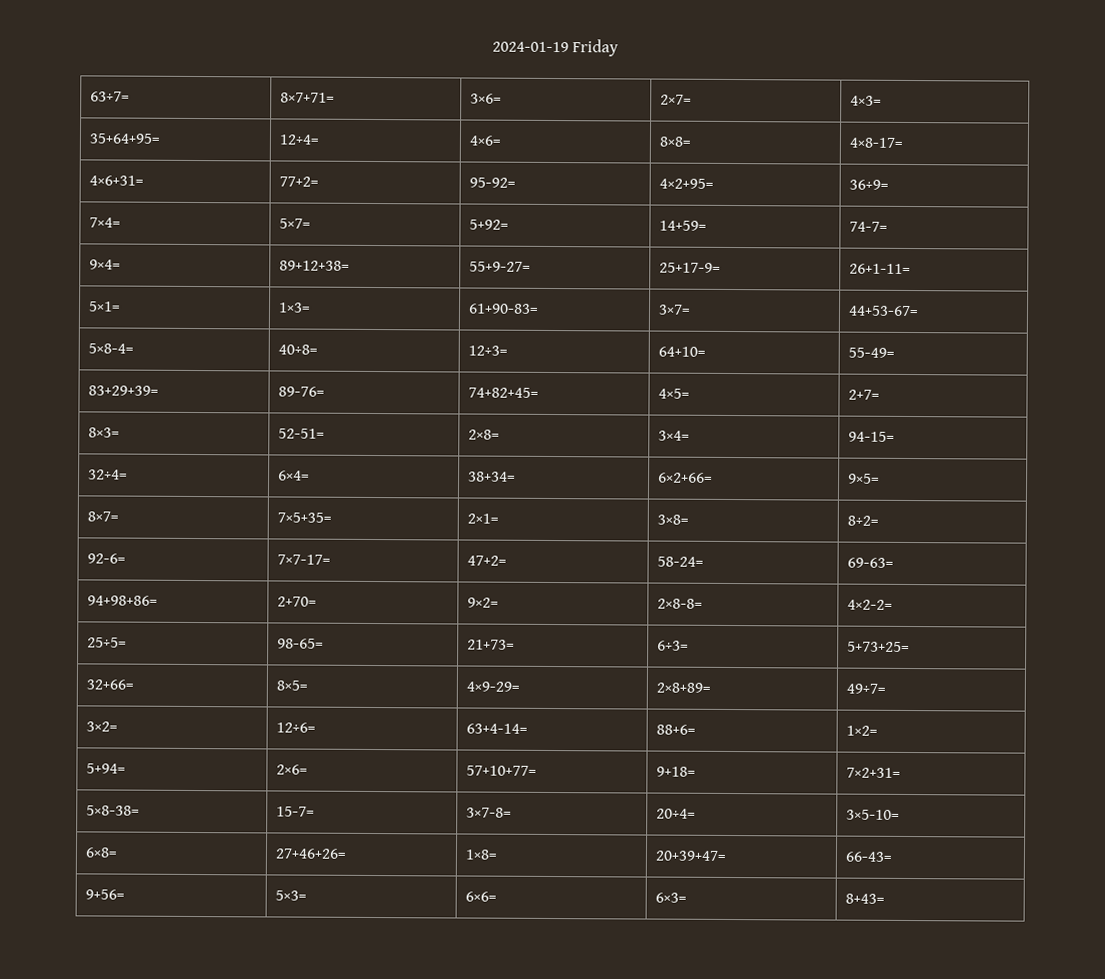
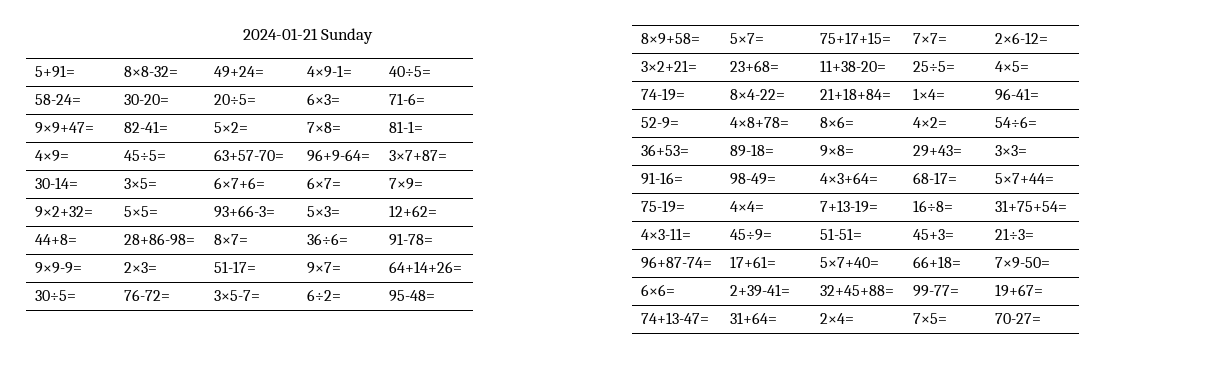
- 2024-01-19 Friday
- 63÷7= | 8×7+71= | 3×6= | 2×7= | 4×3=
- 35+64+95= | 12÷4= | 4×6= | 8×8= | 4×8-17=
- 4×6+31= | 77+2= | 95-92= | 4×2+95= | 36÷9=
- 7×4= | 5×7= | 5+92= | 14+59= | 74-7=
- 9×4= | 89+12+38= | 55+9-27= | 25+17-9= | 26+1-11=
- 5×1= | 1×3= | 61+90-83= | 3×7= | 44+53-67=
- 5×8-4= | 40÷8= | 12÷3= | 64+10= | 55-49=
- 83+29+39= | 89-76= | 74+82+45= | 4×5= | 2+7=
- 8×3= | 52-51= | 2×8= | 3×4= | 94-15=
- 32÷4= | 6×4= | 38+34= | 6×2+66= | 9×5=
- 8×7= | 7×5+35= | 2×1= | 3×8= | 8÷2=
- 92-6= | 7×7-17= | 47+2= | 58-24= | 69-63=
- 94+98+86= | 2+70= | 9×2= | 2×8-8= | 4×2-2=
- 25÷5= | 98-65= | 21+73= | 6÷3= | 5+73+25=
- 32+66= | 8×5= | 4×9-29= | 2×8+89= | 49÷7=
- 3×2= | 12÷6= | 63+4-14= | 88+6= | 1×2=
- 5+94= | 2×6= | 57+10+77= | 9+18= | 7×2+31=
- 5×8-38= | 15-7= | 3×7-8= | 20÷4= | 3×5-10=
- 6×8= | 27+46+26= | 1×8= | 20+39+47= | 66-43=
- 9+56= | 5×3= | 6×6= | 6×3= | 8+43=
+ 2024-01-21 Sunday
+ 5+91= | 8×8-32= | 49+24= | 4×9-1= | 40÷5=
+ 58-24= | 30-20= | 20÷5= | 6×3= | 71-6=
+ 9×9+47= | 82-41= | 5×2= | 7×8= | 81-1=
+ 4×9= | 45÷5= | 63+57-70= | 96+9-64= | 3×7+87=
+ 30-14= | 3×5= | 6×7+6= | 6×7= | 7×9=
+ 9×2+32= | 5×5= | 93+66-3= | 5×3= | 12+62=
+ 44+8= | 28+86-98= | 8×7= | 36÷6= | 91-78=
+ 9×9-9= | 2×3= | 51-17= | 9×7= | 64+14+26=
+ 30÷5= | 76-72= | 3×5-7= | 6÷2= | 95-48=
+ 8×9+58= | 5×7= | 75+17+15= | 7×7= | 2×6-12=
+ 3×2+21= | 23+68= | 11+38-20= | 25÷5= | 4×5=
+ 74-19= | 8×4-22= | 21+18+84= | 1×4= | 96-41=
+ 52-9= | 4×8+78= | 8×6= | 4×2= | 54÷6=
+ 36+53= | 89-18= | 9×8= | 29+43= | 3×3=
+ 91-16= | 98-49= | 4×3+64= | 68-17= | 5×7+44=
+ 75-19= | 4×4= | 7+13-19= | 16÷8= | 31+75+54=
+ 4×3-11= | 45÷9= | 51-51= | 45+3= | 21÷3=
+ 96+87-74= | 17+61= | 5×7+40= | 66+18= | 7×9-50=
+ 6×6= | 2+39-41= | 32+45+88= | 99-77= | 19+67=
+ 74+13-47= | 31+64= | 2×4= | 7×5= | 70-27=

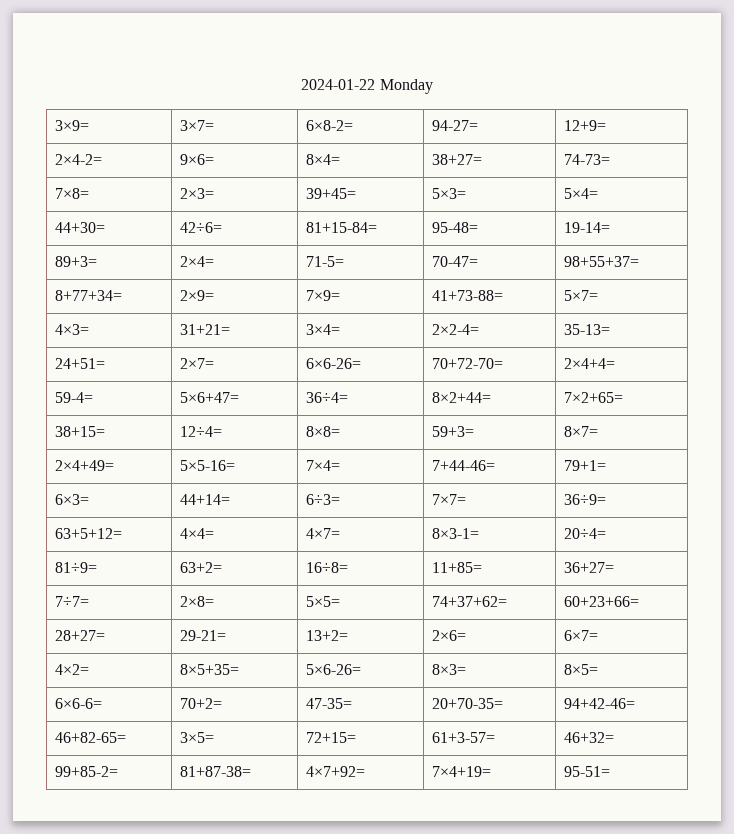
- 2024-01-21 Sunday
- 5+91= | 8×8-32= | 49+24= | 4×9-1= | 40÷5=
- 58-24= | 30-20= | 20÷5= | 6×3= | 71-6=
- 9×9+47= | 82-41= | 5×2= | 7×8= | 81-1=
- 4×9= | 45÷5= | 63+57-70= | 96+9-64= | 3×7+87=
- 30-14= | 3×5= | 6×7+6= | 6×7= | 7×9=
- 9×2+32= | 5×5= | 93+66-3= | 5×3= | 12+62=
- 44+8= | 28+86-98= | 8×7= | 36÷6= | 91-78=
- 9×9-9= | 2×3= | 51-17= | 9×7= | 64+14+26=
- 30÷5= | 76-72= | 3×5-7= | 6÷2= | 95-48=
- 8×9+58= | 5×7= | 75+17+15= | 7×7= | 2×6-12=
- 3×2+21= | 23+68= | 11+38-20= | 25÷5= | 4×5=
- 74-19= | 8×4-22= | 21+18+84= | 1×4= | 96-41=
- 52-9= | 4×8+78= | 8×6= | 4×2= | 54÷6=
- 36+53= | 89-18= | 9×8= | 29+43= | 3×3=
- 91-16= | 98-49= | 4×3+64= | 68-17= | 5×7+44=
- 75-19= | 4×4= | 7+13-19= | 16÷8= | 31+75+54=
- 4×3-11= | 45÷9= | 51-51= | 45+3= | 21÷3=
- 96+87-74= | 17+61= | 5×7+40= | 66+18= | 7×9-50=
- 6×6= | 2+39-41= | 32+45+88= | 99-77= | 19+67=
- 74+13-47= | 31+64= | 2×4= | 7×5= | 70-27=
+ 2024-01-22 Monday
+ 3×9= | 3×7= | 6×8-2= | 94-27= | 12+9=
+ 2×4-2= | 9×6= | 8×4= | 38+27= | 74-73=
+ 7×8= | 2×3= | 39+45= | 5×3= | 5×4=
+ 44+30= | 42÷6= | 81+15-84= | 95-48= | 19-14=
+ 89+3= | 2×4= | 71-5= | 70-47= | 98+55+37=
+ 8+77+34= | 2×9= | 7×9= | 41+73-88= | 5×7=
+ 4×3= | 31+21= | 3×4= | 2×2-4= | 35-13=
+ 24+51= | 2×7= | 6×6-26= | 70+72-70= | 2×4+4=
+ 59-4= | 5×6+47= | 36÷4= | 8×2+44= | 7×2+65=
+ 38+15= | 12÷4= | 8×8= | 59+3= | 8×7=
+ 2×4+49= | 5×5-16= | 7×4= | 7+44-46= | 79+1=
+ 6×3= | 44+14= | 6÷3= | 7×7= | 36÷9=
+ 63+5+12= | 4×4= | 4×7= | 8×3-1= | 20÷4=
+ 81÷9= | 63+2= | 16÷8= | 11+85= | 36+27=
+ 7÷7= | 2×8= | 5×5= | 74+37+62= | 60+23+66=
+ 28+27= | 29-21= | 13+2= | 2×6= | 6×7=
+ 4×2= | 8×5+35= | 5×6-26= | 8×3= | 8×5=
+ 6×6-6= | 70+2= | 47-35= | 20+70-35= | 94+42-46=
+ 46+82-65= | 3×5= | 72+15= | 61+3-57= | 46+32=
+ 99+85-2= | 81+87-38= | 4×7+92= | 7×4+19= | 95-51=

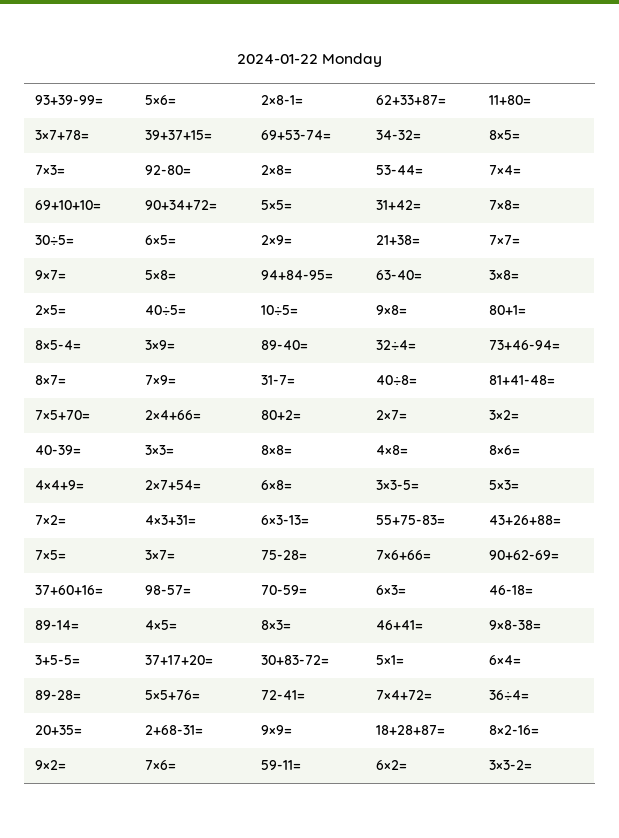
- 3×9= | 3×7= | 6×8-2= | 94-27= | 12+9=
- 2×4-2= | 9×6= | 8×4= | 38+27= | 74-73=
- 7×8= | 2×3= | 39+45= | 5×3= | 5×4=
- 44+30= | 42÷6= | 81+15-84= | 95-48= | 19-14=
- 89+3= | 2×4= | 71-5= | 70-47= | 98+55+37=
- 8+77+34= | 2×9= | 7×9= | 41+73-88= | 5×7=
- 4×3= | 31+21= | 3×4= | 2×2-4= | 35-13=
- 24+51= | 2×7= | 6×6-26= | 70+72-70= | 2×4+4=
- 59-4= | 5×6+47= | 36÷4= | 8×2+44= | 7×2+65=
- 38+15= | 12÷4= | 8×8= | 59+3= | 8×7=
- 2×4+49= | 5×5-16= | 7×4= | 7+44-46= | 79+1=
- 6×3= | 44+14= | 6÷3= | 7×7= | 36÷9=
- 63+5+12= | 4×4= | 4×7= | 8×3-1= | 20÷4=
- 81÷9= | 63+2= | 16÷8= | 11+85= | 36+27=
- 7÷7= | 2×8= | 5×5= | 74+37+62= | 60+23+66=
- 28+27= | 29-21= | 13+2= | 2×6= | 6×7=
- 4×2= | 8×5+35= | 5×6-26= | 8×3= | 8×5=
- 6×6-6= | 70+2= | 47-35= | 20+70-35= | 94+42-46=
- 46+82-65= | 3×5= | 72+15= | 61+3-57= | 46+32=
- 99+85-2= | 81+87-38= | 4×7+92= | 7×4+19= | 95-51=
+ 93+39-99= | 5×6= | 2×8-1= | 62+33+87= | 11+80=
+ 3×7+78= | 39+37+15= | 69+53-74= | 34-32= | 8×5=
+ 7×3= | 92-80= | 2×8= | 53-44= | 7×4=
+ 69+10+10= | 90+34+72= | 5×5= | 31+42= | 7×8=
+ 30÷5= | 6×5= | 2×9= | 21+38= | 7×7=
+ 9×7= | 5×8= | 94+84-95= | 63-40= | 3×8=
+ 2×5= | 40÷5= | 10÷5= | 9×8= | 80+1=
+ 8×5-4= | 3×9= | 89-40= | 32÷4= | 73+46-94=
+ 8×7= | 7×9= | 31-7= | 40÷8= | 81+41-48=
+ 7×5+70= | 2×4+66= | 80+2= | 2×7= | 3×2=
+ 40-39= | 3×3= | 8×8= | 4×8= | 8×6=
+ 4×4+9= | 2×7+54= | 6×8= | 3×3-5= | 5×3=
+ 7×2= | 4×3+31= | 6×3-13= | 55+75-83= | 43+26+88=
+ 7×5= | 3×7= | 75-28= | 7×6+66= | 90+62-69=
+ 37+60+16= | 98-57= | 70-59= | 6×3= | 46-18=
+ 89-14= | 4×5= | 8×3= | 46+41= | 9×8-38=
+ 3+5-5= | 37+17+20= | 30+83-72= | 5×1= | 6×4=
+ 89-28= | 5×5+76= | 72-41= | 7×4+72= | 36÷4=
+ 20+35= | 2+68-31= | 9×9= | 18+28+87= | 8×2-16=
+ 9×2= | 7×6= | 59-11= | 6×2= | 3×3-2=

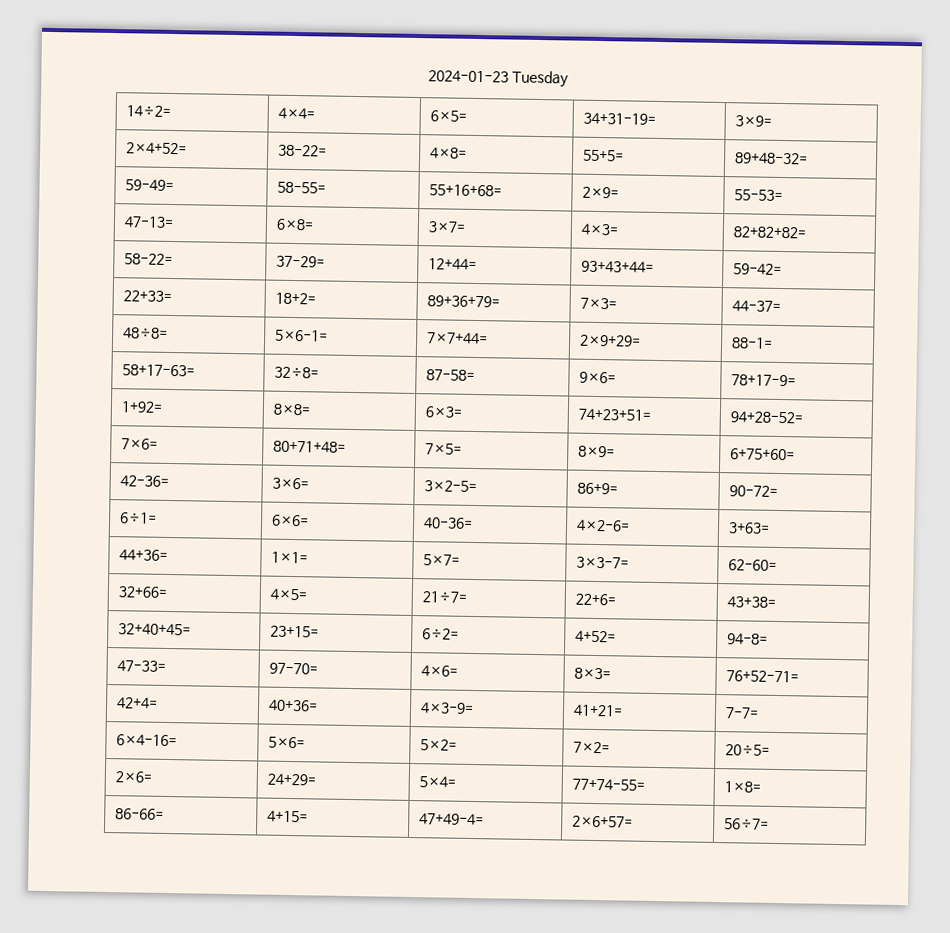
- 2024-01-22 Monday
- 93+39-99= | 5×6= | 2×8-1= | 62+33+87= | 11+80=
- 3×7+78= | 39+37+15= | 69+53-74= | 34-32= | 8×5=
- 7×3= | 92-80= | 2×8= | 53-44= | 7×4=
- 69+10+10= | 90+34+72= | 5×5= | 31+42= | 7×8=
- 30÷5= | 6×5= | 2×9= | 21+38= | 7×7=
- 9×7= | 5×8= | 94+84-95= | 63-40= | 3×8=
- 2×5= | 40÷5= | 10÷5= | 9×8= | 80+1=
- 8×5-4= | 3×9= | 89-40= | 32÷4= | 73+46-94=
- 8×7= | 7×9= | 31-7= | 40÷8= | 81+41-48=
- 7×5+70= | 2×4+66= | 80+2= | 2×7= | 3×2=
- 40-39= | 3×3= | 8×8= | 4×8= | 8×6=
- 4×4+9= | 2×7+54= | 6×8= | 3×3-5= | 5×3=
- 7×2= | 4×3+31= | 6×3-13= | 55+75-83= | 43+26+88=
- 7×5= | 3×7= | 75-28= | 7×6+66= | 90+62-69=
- 37+60+16= | 98-57= | 70-59= | 6×3= | 46-18=
- 89-14= | 4×5= | 8×3= | 46+41= | 9×8-38=
- 3+5-5= | 37+17+20= | 30+83-72= | 5×1= | 6×4=
- 89-28= | 5×5+76= | 72-41= | 7×4+72= | 36÷4=
- 20+35= | 2+68-31= | 9×9= | 18+28+87= | 8×2-16=
- 9×2= | 7×6= | 59-11= | 6×2= | 3×3-2=
+ 2024-01-23 Tuesday
+ 14÷2= | 4×4= | 6×5= | 34+31-19= | 3×9=
+ 2×4+52= | 38-22= | 4×8= | 55+5= | 89+48-32=
+ 59-49= | 58-55= | 55+16+68= | 2×9= | 55-53=
+ 47-13= | 6×8= | 3×7= | 4×3= | 82+82+82=
+ 58-22= | 37-29= | 12+44= | 93+43+44= | 59-42=
+ 22+33= | 18+2= | 89+36+79= | 7×3= | 44-37=
+ 48÷8= | 5×6-1= | 7×7+44= | 2×9+29= | 88-1=
+ 58+17-63= | 32÷8= | 87-58= | 9×6= | 78+17-9=
+ 1+92= | 8×8= | 6×3= | 74+23+51= | 94+28-52=
+ 7×6= | 80+71+48= | 7×5= | 8×9= | 6+75+60=
+ 42-36= | 3×6= | 3×2-5= | 86+9= | 90-72=
+ 6÷1= | 6×6= | 40-36= | 4×2-6= | 3+63=
+ 44+36= | 1×1= | 5×7= | 3×3-7= | 62-60=
+ 32+66= | 4×5= | 21÷7= | 22+6= | 43+38=
+ 32+40+45= | 23+15= | 6÷2= | 4+52= | 94-8=
+ 47-33= | 97-70= | 4×6= | 8×3= | 76+52-71=
+ 42+4= | 40+36= | 4×3-9= | 41+21= | 7-7=
+ 6×4-16= | 5×6= | 5×2= | 7×2= | 20÷5=
+ 2×6= | 24+29= | 5×4= | 77+74-55= | 1×8=
+ 86-66= | 4+15= | 47+49-4= | 2×6+57= | 56÷7=

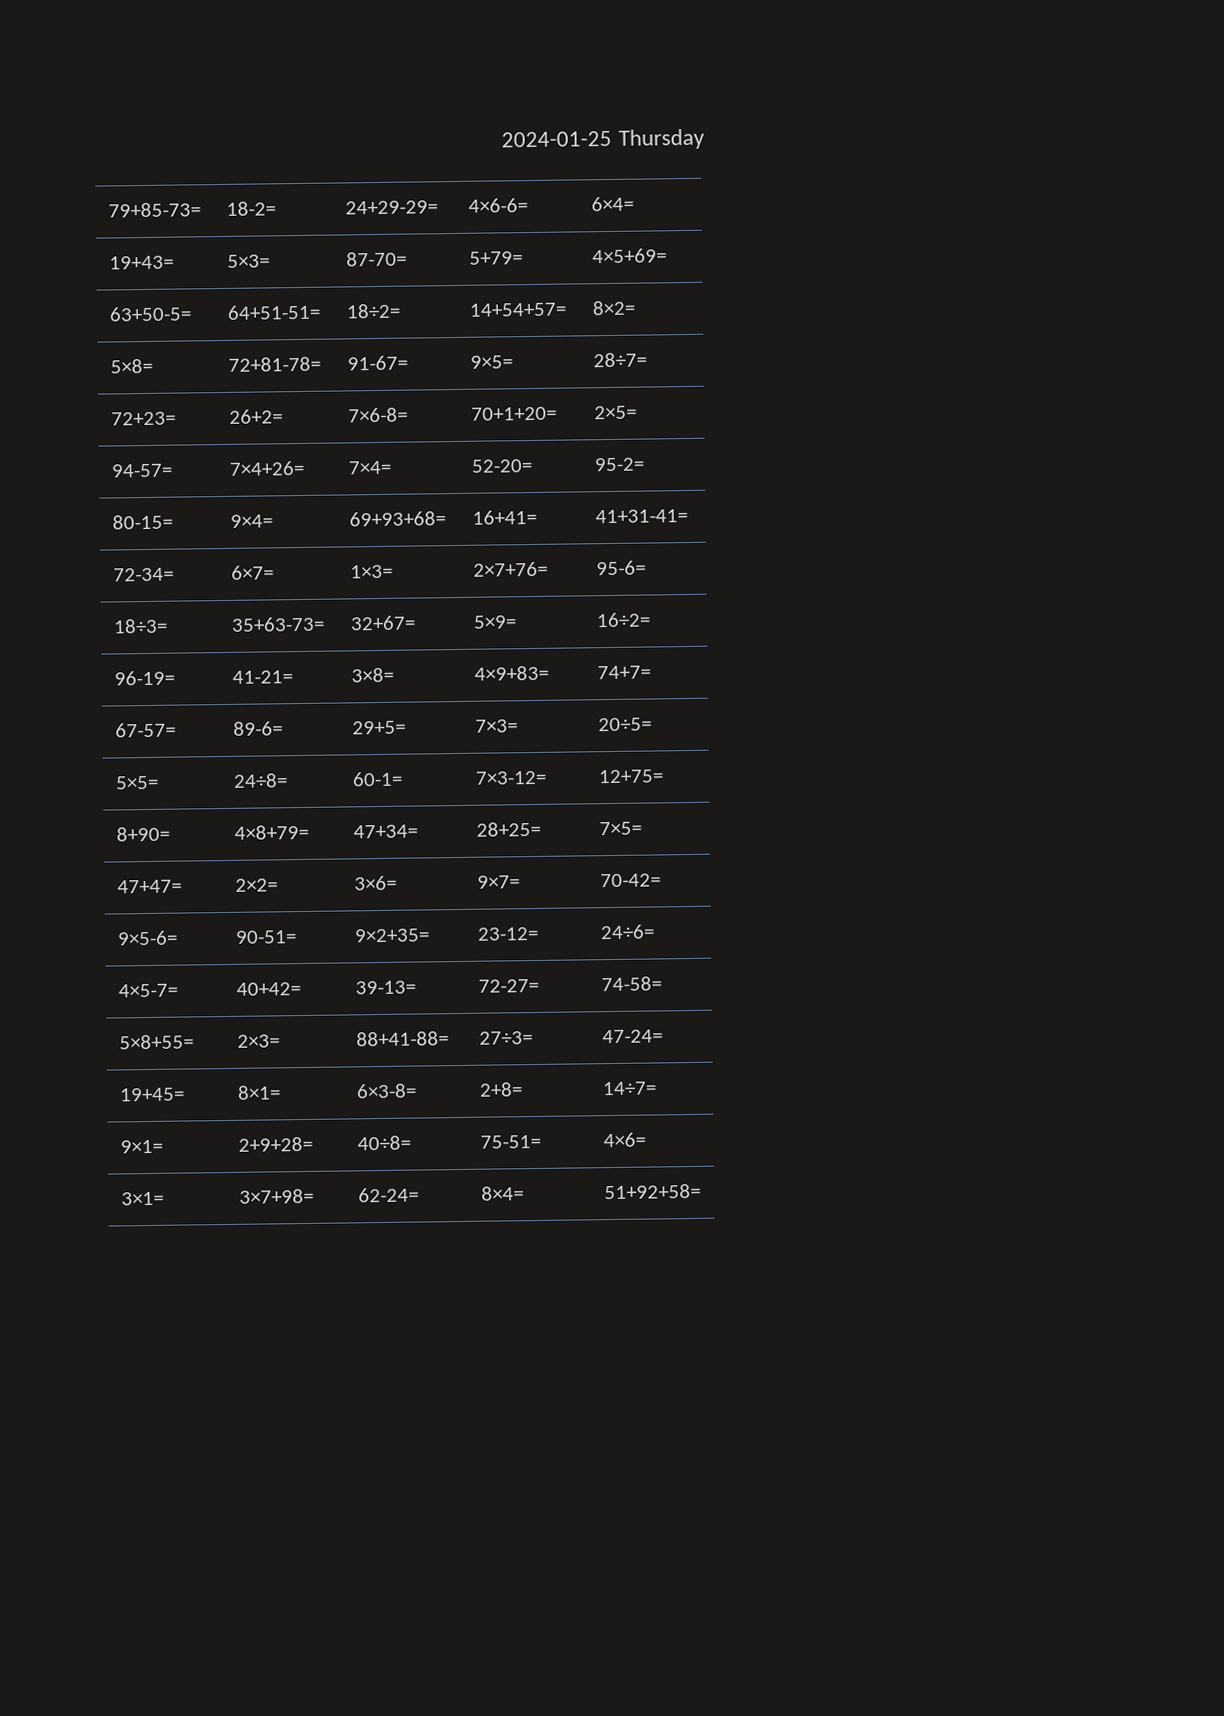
- 2024-01-23 Tuesday
- 14÷2= | 4×4= | 6×5= | 34+31-19= | 3×9=
- 2×4+52= | 38-22= | 4×8= | 55+5= | 89+48-32=
- 59-49= | 58-55= | 55+16+68= | 2×9= | 55-53=
- 47-13= | 6×8= | 3×7= | 4×3= | 82+82+82=
- 58-22= | 37-29= | 12+44= | 93+43+44= | 59-42=
- 22+33= | 18+2= | 89+36+79= | 7×3= | 44-37=
- 48÷8= | 5×6-1= | 7×7+44= | 2×9+29= | 88-1=
- 58+17-63= | 32÷8= | 87-58= | 9×6= | 78+17-9=
- 1+92= | 8×8= | 6×3= | 74+23+51= | 94+28-52=
- 7×6= | 80+71+48= | 7×5= | 8×9= | 6+75+60=
- 42-36= | 3×6= | 3×2-5= | 86+9= | 90-72=
- 6÷1= | 6×6= | 40-36= | 4×2-6= | 3+63=
- 44+36= | 1×1= | 5×7= | 3×3-7= | 62-60=
- 32+66= | 4×5= | 21÷7= | 22+6= | 43+38=
- 32+40+45= | 23+15= | 6÷2= | 4+52= | 94-8=
- 47-33= | 97-70= | 4×6= | 8×3= | 76+52-71=
- 42+4= | 40+36= | 4×3-9= | 41+21= | 7-7=
- 6×4-16= | 5×6= | 5×2= | 7×2= | 20÷5=
- 2×6= | 24+29= | 5×4= | 77+74-55= | 1×8=
- 86-66= | 4+15= | 47+49-4= | 2×6+57= | 56÷7=
+ 2024-01-25 Thursday
+ 79+85-73= | 18-2= | 24+29-29= | 4×6-6= | 6×4=
+ 19+43= | 5×3= | 87-70= | 5+79= | 4×5+69=
+ 63+50-5= | 64+51-51= | 18÷2= | 14+54+57= | 8×2=
+ 5×8= | 72+81-78= | 91-67= | 9×5= | 28÷7=
+ 72+23= | 26+2= | 7×6-8= | 70+1+20= | 2×5=
+ 94-57= | 7×4+26= | 7×4= | 52-20= | 95-2=
+ 80-15= | 9×4= | 69+93+68= | 16+41= | 41+31-41=
+ 72-34= | 6×7= | 1×3= | 2×7+76= | 95-6=
+ 18÷3= | 35+63-73= | 32+67= | 5×9= | 16÷2=
+ 96-19= | 41-21= | 3×8= | 4×9+83= | 74+7=
+ 67-57= | 89-6= | 29+5= | 7×3= | 20÷5=
+ 5×5= | 24÷8= | 60-1= | 7×3-12= | 12+75=
+ 8+90= | 4×8+79= | 47+34= | 28+25= | 7×5=
+ 47+47= | 2×2= | 3×6= | 9×7= | 70-42=
+ 9×5-6= | 90-51= | 9×2+35= | 23-12= | 24÷6=
+ 4×5-7= | 40+42= | 39-13= | 72-27= | 74-58=
+ 5×8+55= | 2×3= | 88+41-88= | 27÷3= | 47-24=
+ 19+45= | 8×1= | 6×3-8= | 2+8= | 14÷7=
+ 9×1= | 2+9+28= | 40÷8= | 75-51= | 4×6=
+ 3×1= | 3×7+98= | 62-24= | 8×4= | 51+92+58=

